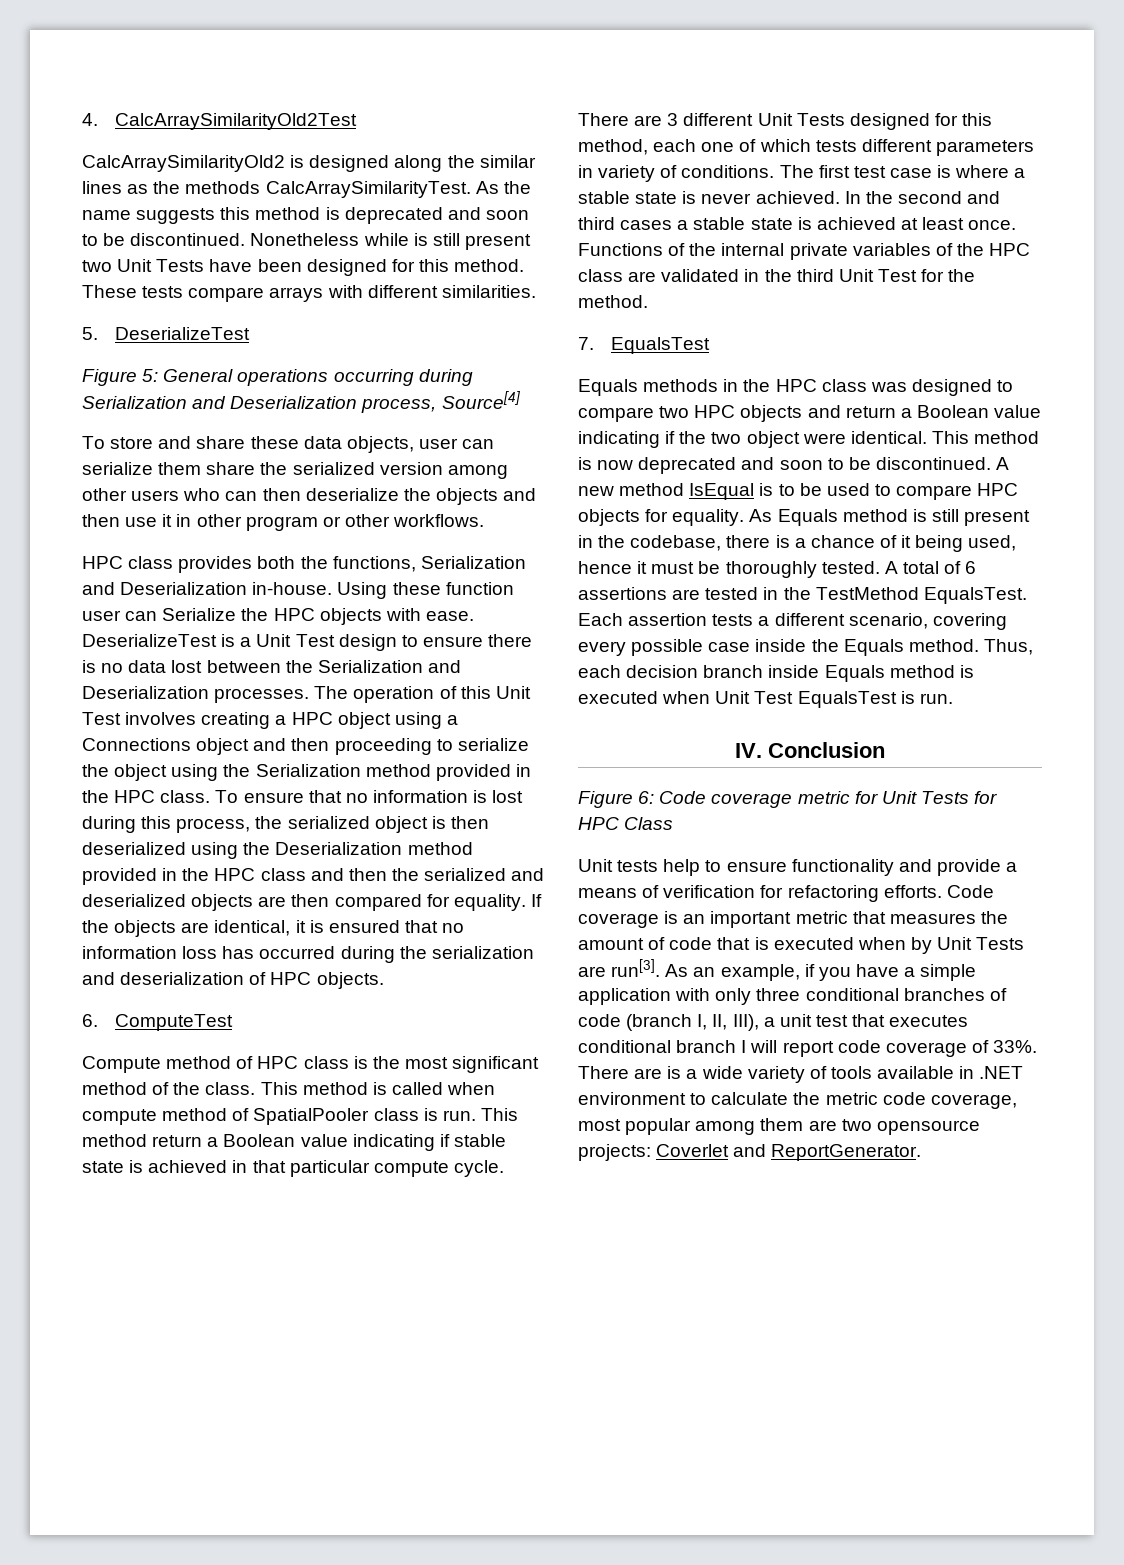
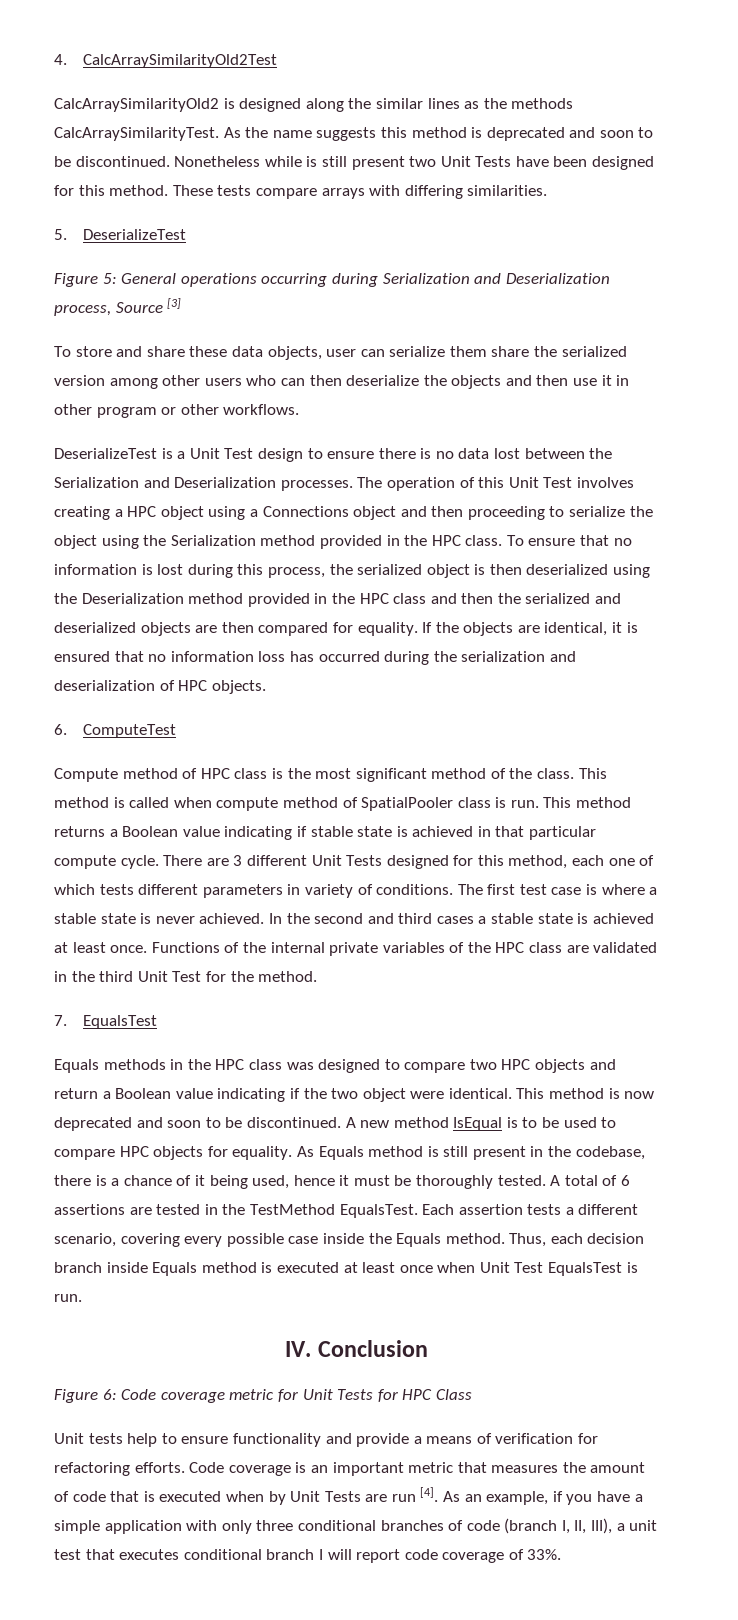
- These tests compare arrays with different similarities.
+ These tests compare arrays with differing similarities.
- Figure 5: General operations occurring during Serialization and Deserialization process, Source[4]
+ Figure 5: General operations occurring during Serialization and Deserialization process, Source [3]
- HPC class provides both the functions, Serialization and Deserialization in-house. Using these function user can Serialize the HPC objects with ease.
- This method return a Boolean value indicating if stable state is achieved in that particular compute cycle.
+ This method returns a Boolean value indicating if stable state is achieved in that particular compute cycle.
- Thus, each decision branch inside Equals method is executed when Unit Test EqualsTest is run.
+ Thus, each decision branch inside Equals method is executed at least once when Unit Test EqualsTest is run.
- Code coverage is an important metric that measures the amount of code that is executed when by Unit Tests are run[3].
+ Code coverage is an important metric that measures the amount of code that is executed when by Unit Tests are run [4].
- There are is a wide variety of tools available in .NET environment to calculate the metric code coverage, most popular among them are two opensource projects: Coverlet and ReportGenerator.

